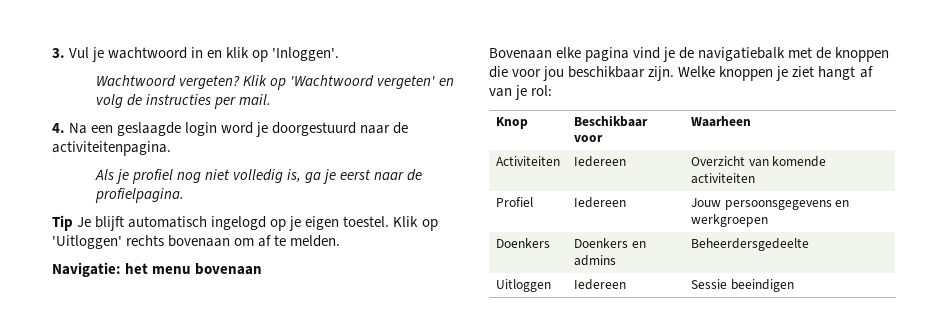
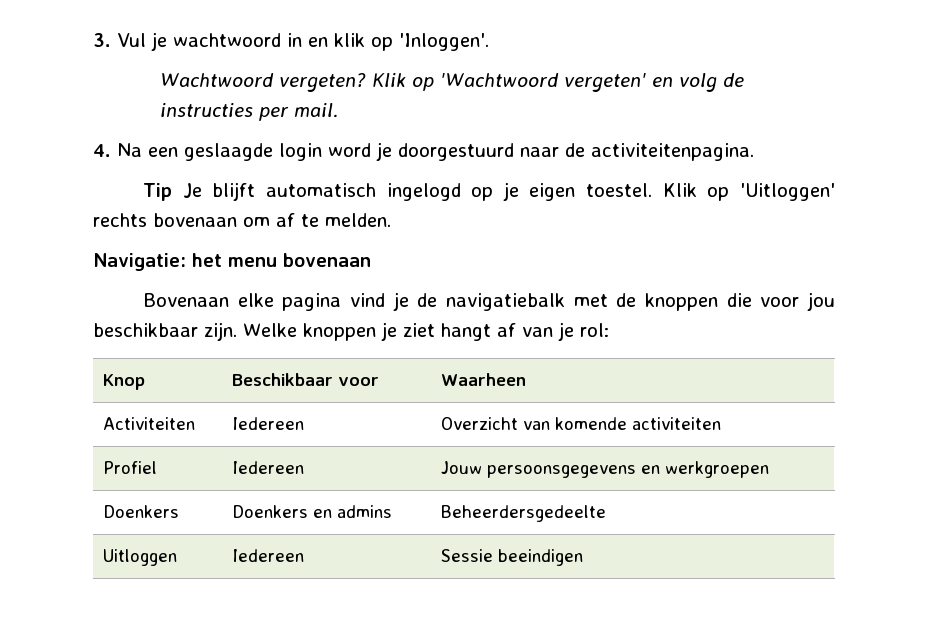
- Als je profiel nog niet volledig is, ga je eerst naar de profielpagina.

